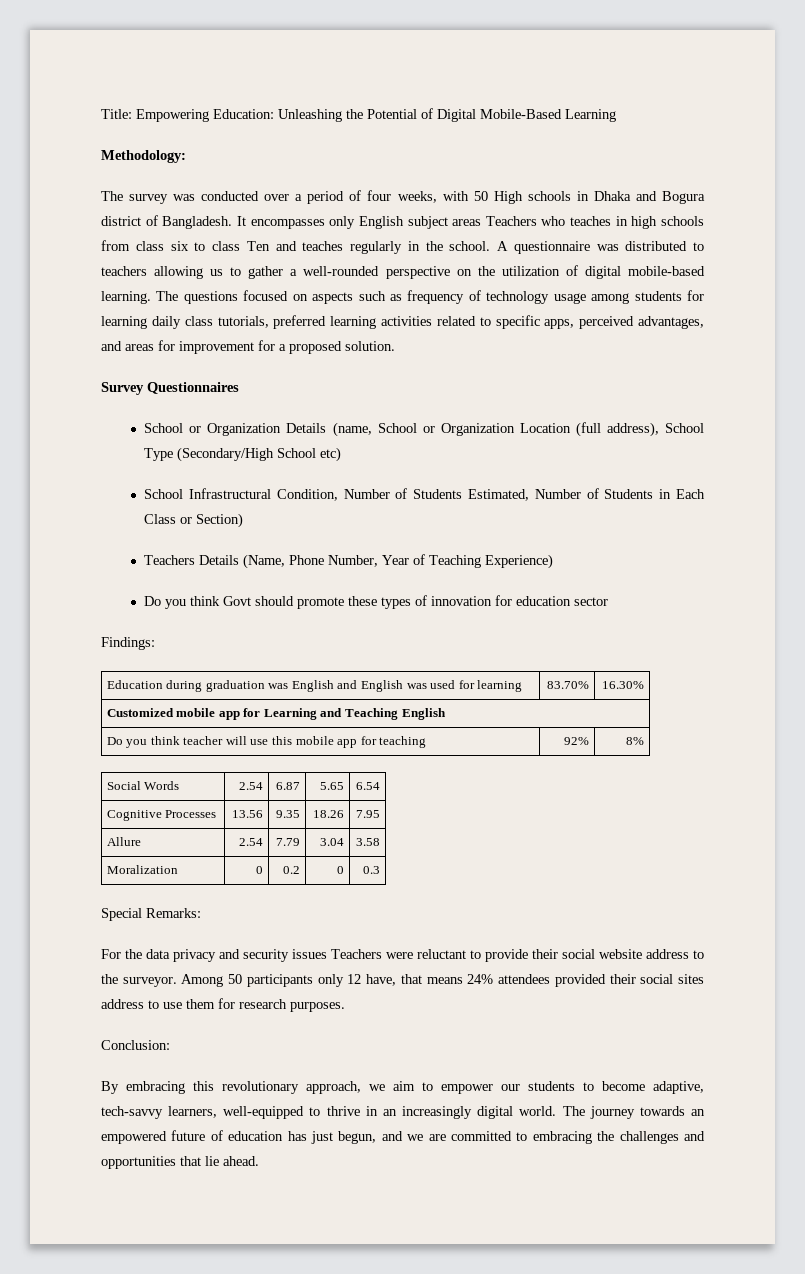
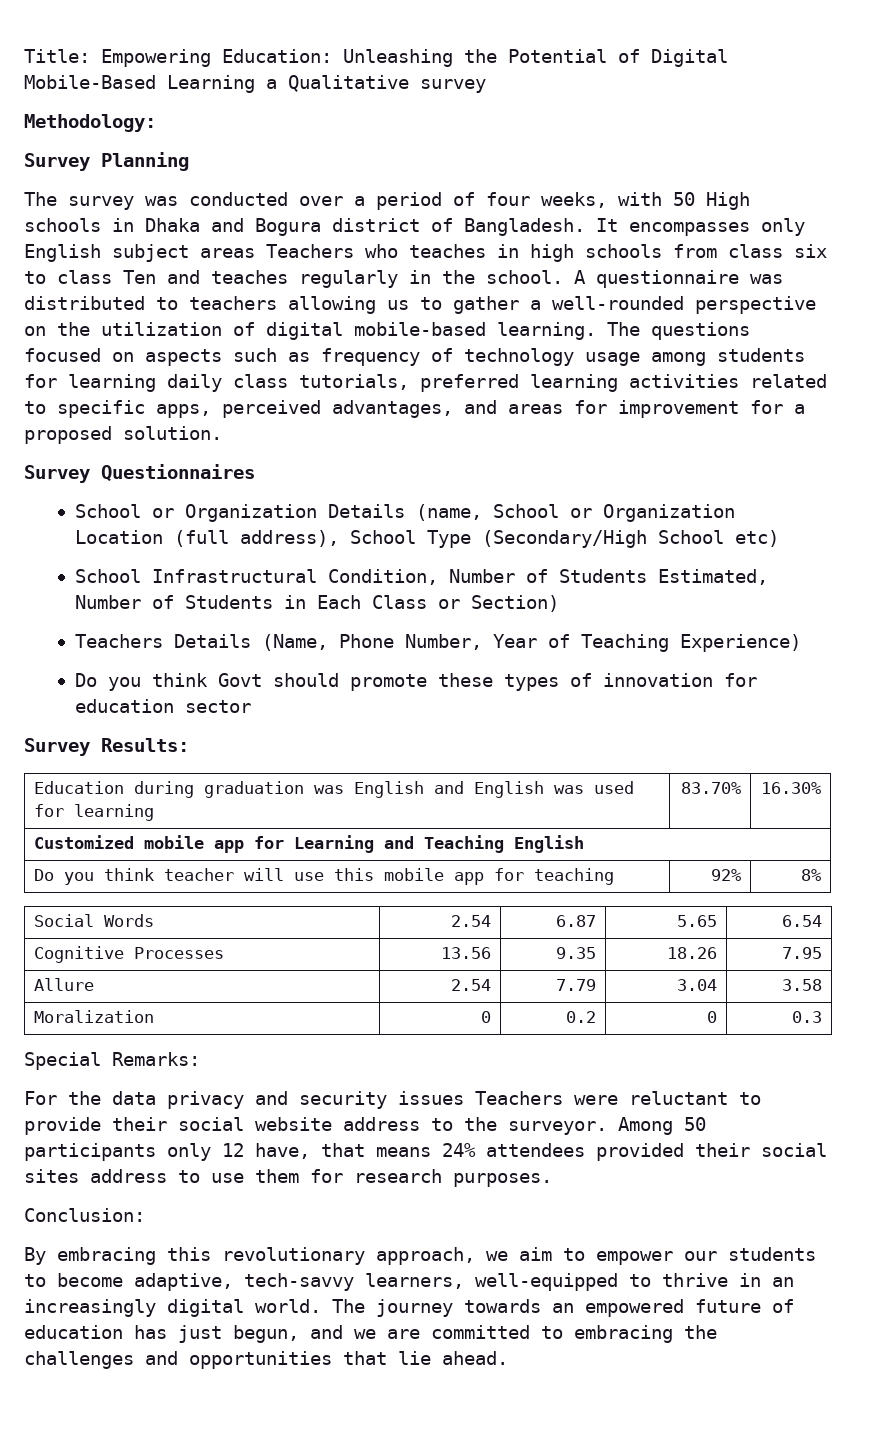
- Title: Empowering Education: Unleashing the Potential of Digital Mobile-Based Learning
+ Title: Empowering Education: Unleashing the Potential of Digital Mobile-Based Learning a Qualitative survey
+ Survey Planning
- Findings:
+ Survey Results:

